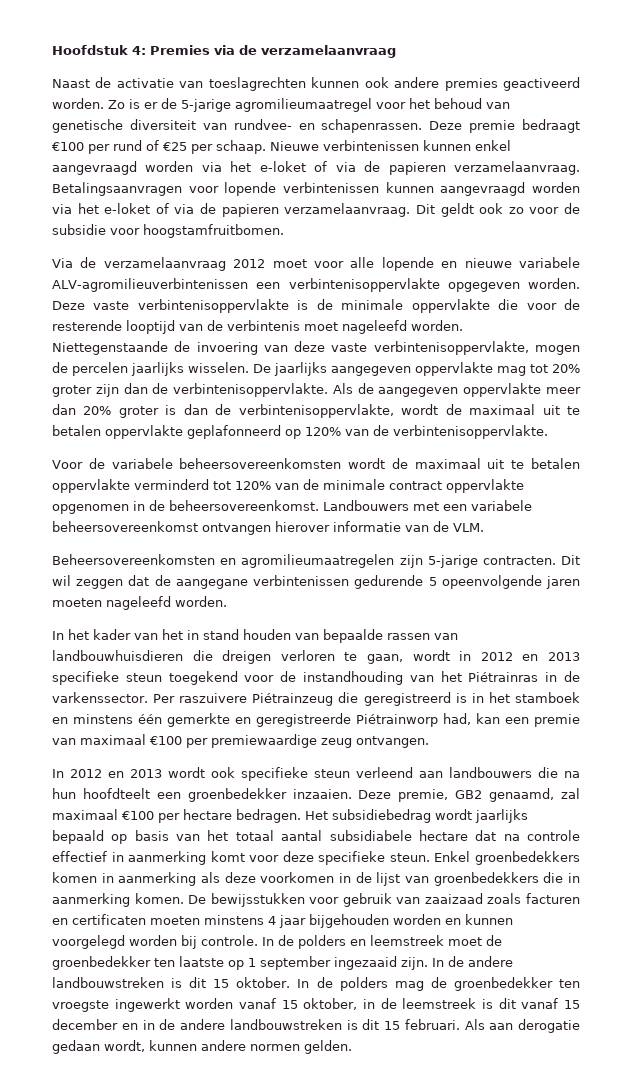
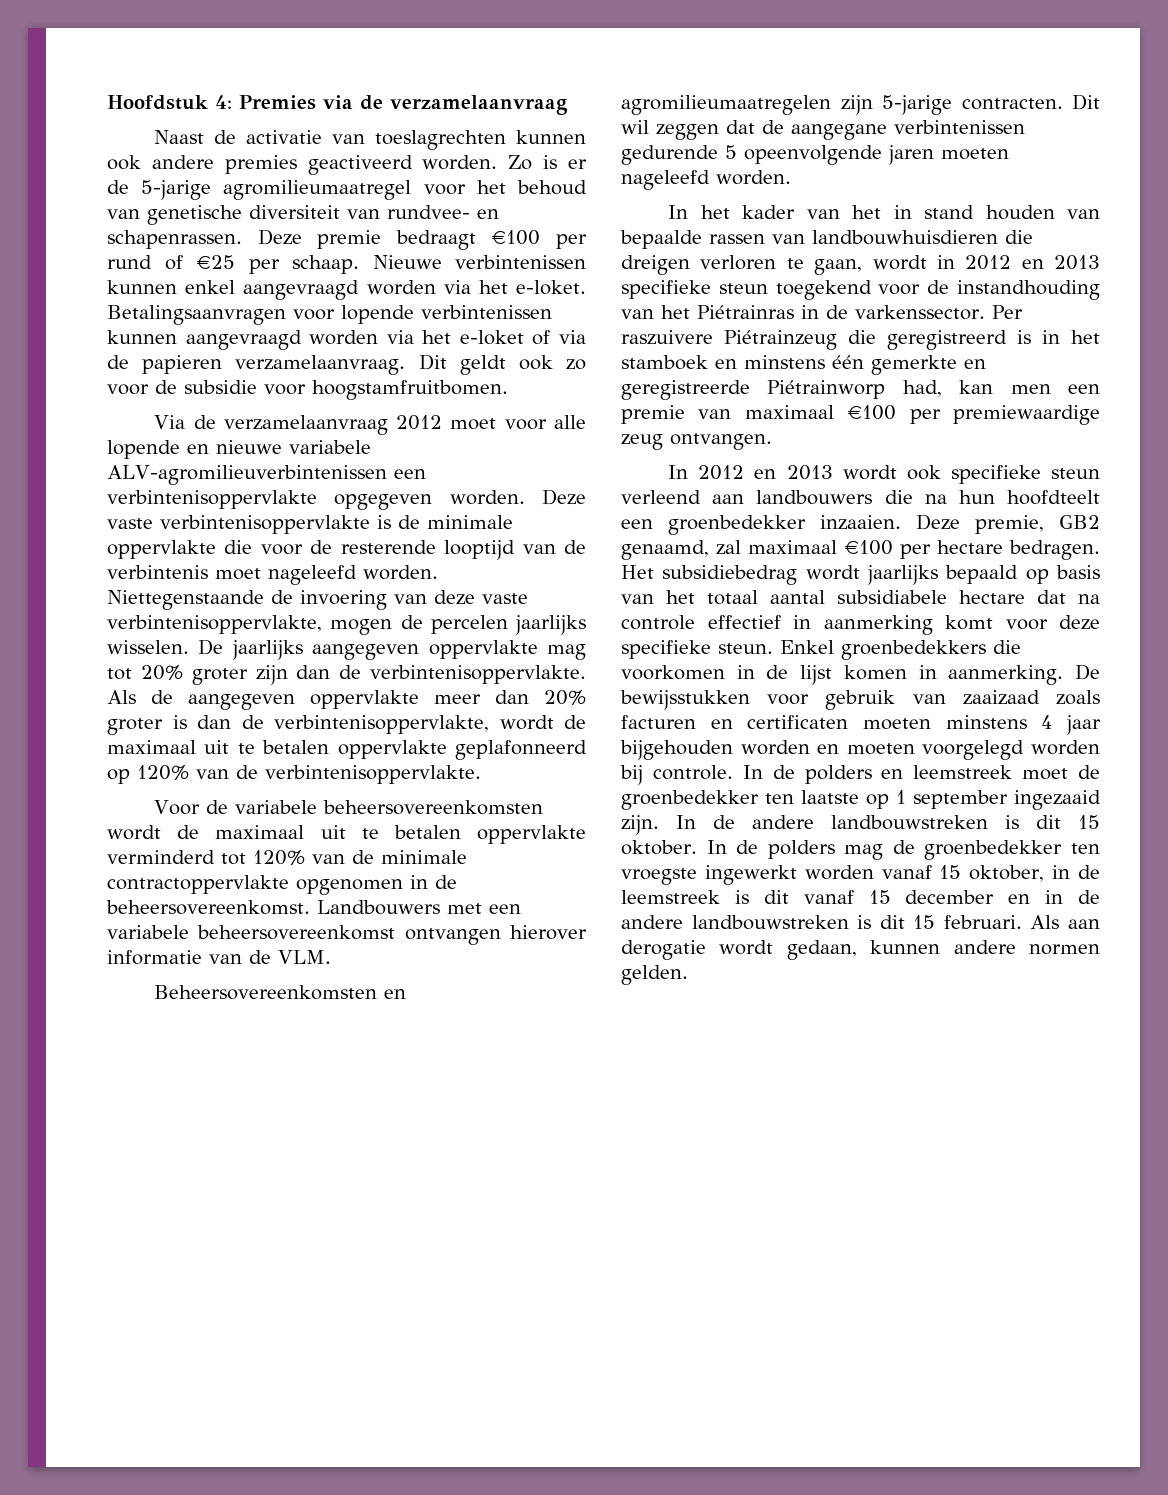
- Nieuwe verbintenissen kunnen enkel aangevraagd worden via het e-loket of via de papieren verzamelaanvraag.
+ Nieuwe verbintenissen kunnen enkel aangevraagd worden via het e-loket.
- Voor de variabele beheersovereenkomsten wordt de maximaal uit te betalen oppervlakte verminderd tot 120% van de minimale contract oppervlakte opgenomen in de beheersovereenkomst.
+ Voor de variabele beheersovereenkomsten wordt de maximaal uit te betalen oppervlakte verminderd tot 120% van de minimale contractoppervlakte opgenomen in de beheersovereenkomst.
- Per raszuivere Piétrainzeug die geregistreerd is in het stamboek en minstens één gemerkte en geregistreerde Piétrainworp had, kan een premie van maximaal €100 per premiewaardige zeug ontvangen.
+ Per raszuivere Piétrainzeug die geregistreerd is in het stamboek en minstens één gemerkte en geregistreerde Piétrainworp had, kan men een premie van maximaal €100 per premiewaardige zeug ontvangen.
- Enkel groenbedekkers komen in aanmerking als deze voorkomen in de lijst van groenbedekkers die in aanmerking komen.
+ Enkel groenbedekkers die voorkomen in de lijst komen in aanmerking.
- De bewijsstukken voor gebruik van zaaizaad zoals facturen en certificaten moeten minstens 4 jaar bijgehouden worden en kunnen voorgelegd worden bij controle.
+ De bewijsstukken voor gebruik van zaaizaad zoals facturen en certificaten moeten minstens 4 jaar bijgehouden worden en moeten voorgelegd worden bij controle.
- Als aan derogatie gedaan wordt, kunnen andere normen gelden.
+ Als aan derogatie wordt gedaan, kunnen andere normen gelden.

